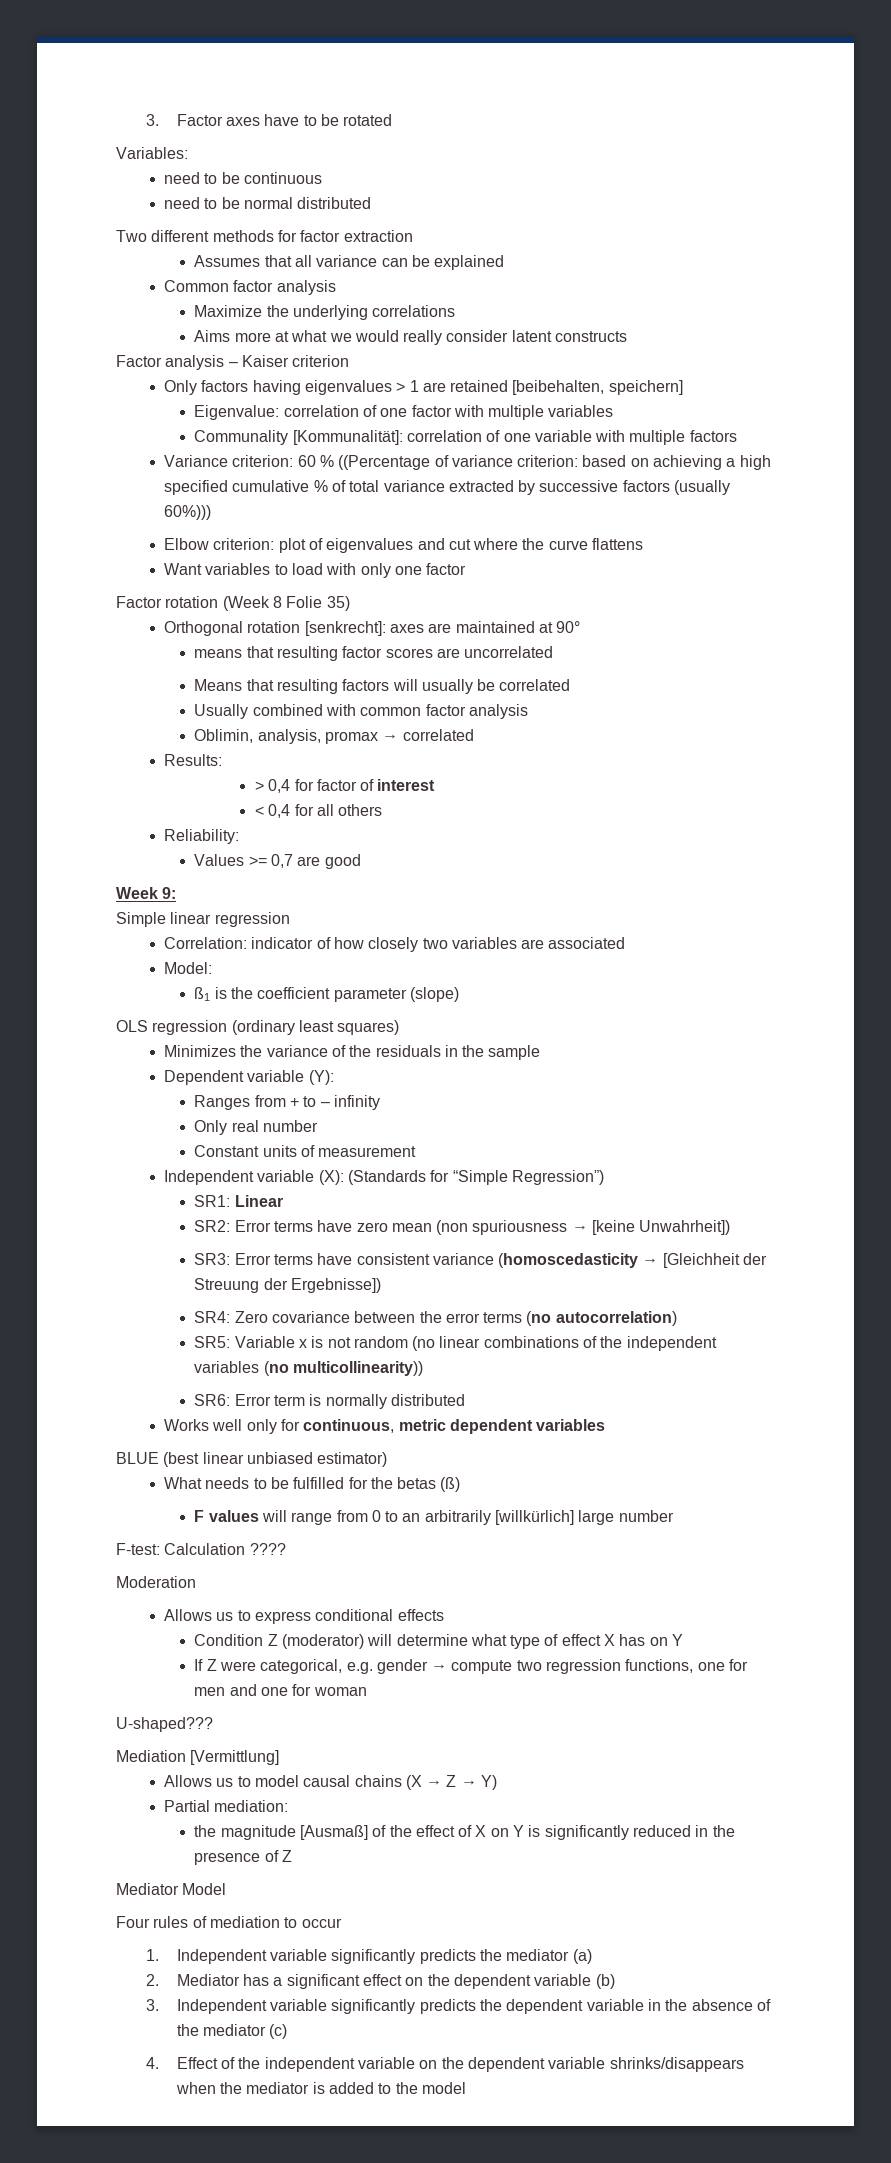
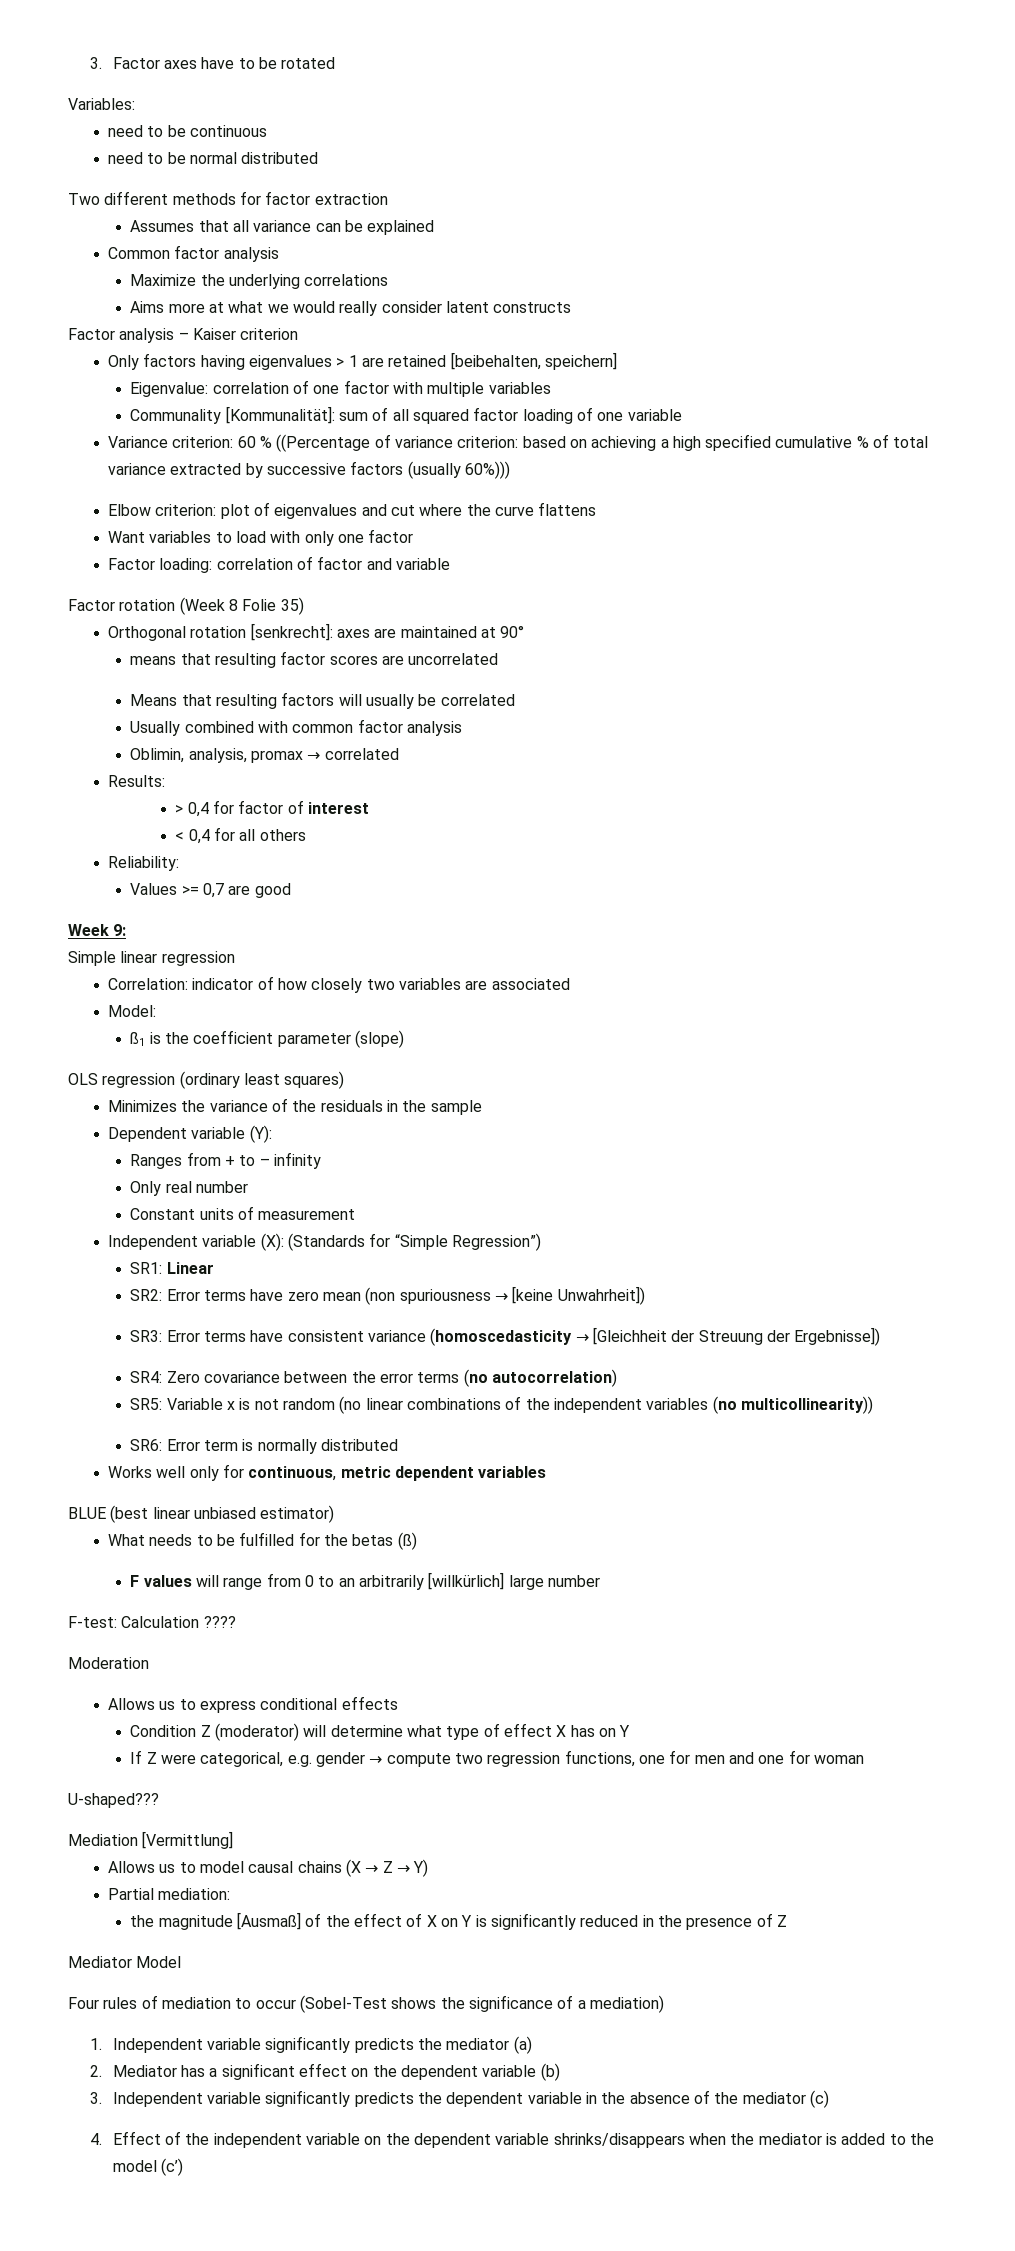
- Communality [Kommunalität]: correlation of one variable with multiple factors
+ Communality [Kommunalität]: sum of all squared factor loading of one variable
+ Factor loading: correlation of factor and variable
- Four rules of mediation to occur
+ Four rules of mediation to occur (Sobel-Test shows the significance of a mediation)
- 4. Effect of the independent variable on the dependent variable shrinks/disappears when the mediator is added to the model
+ 4. Effect of the independent variable on the dependent variable shrinks/disappears when the mediator is added to the model (c’)

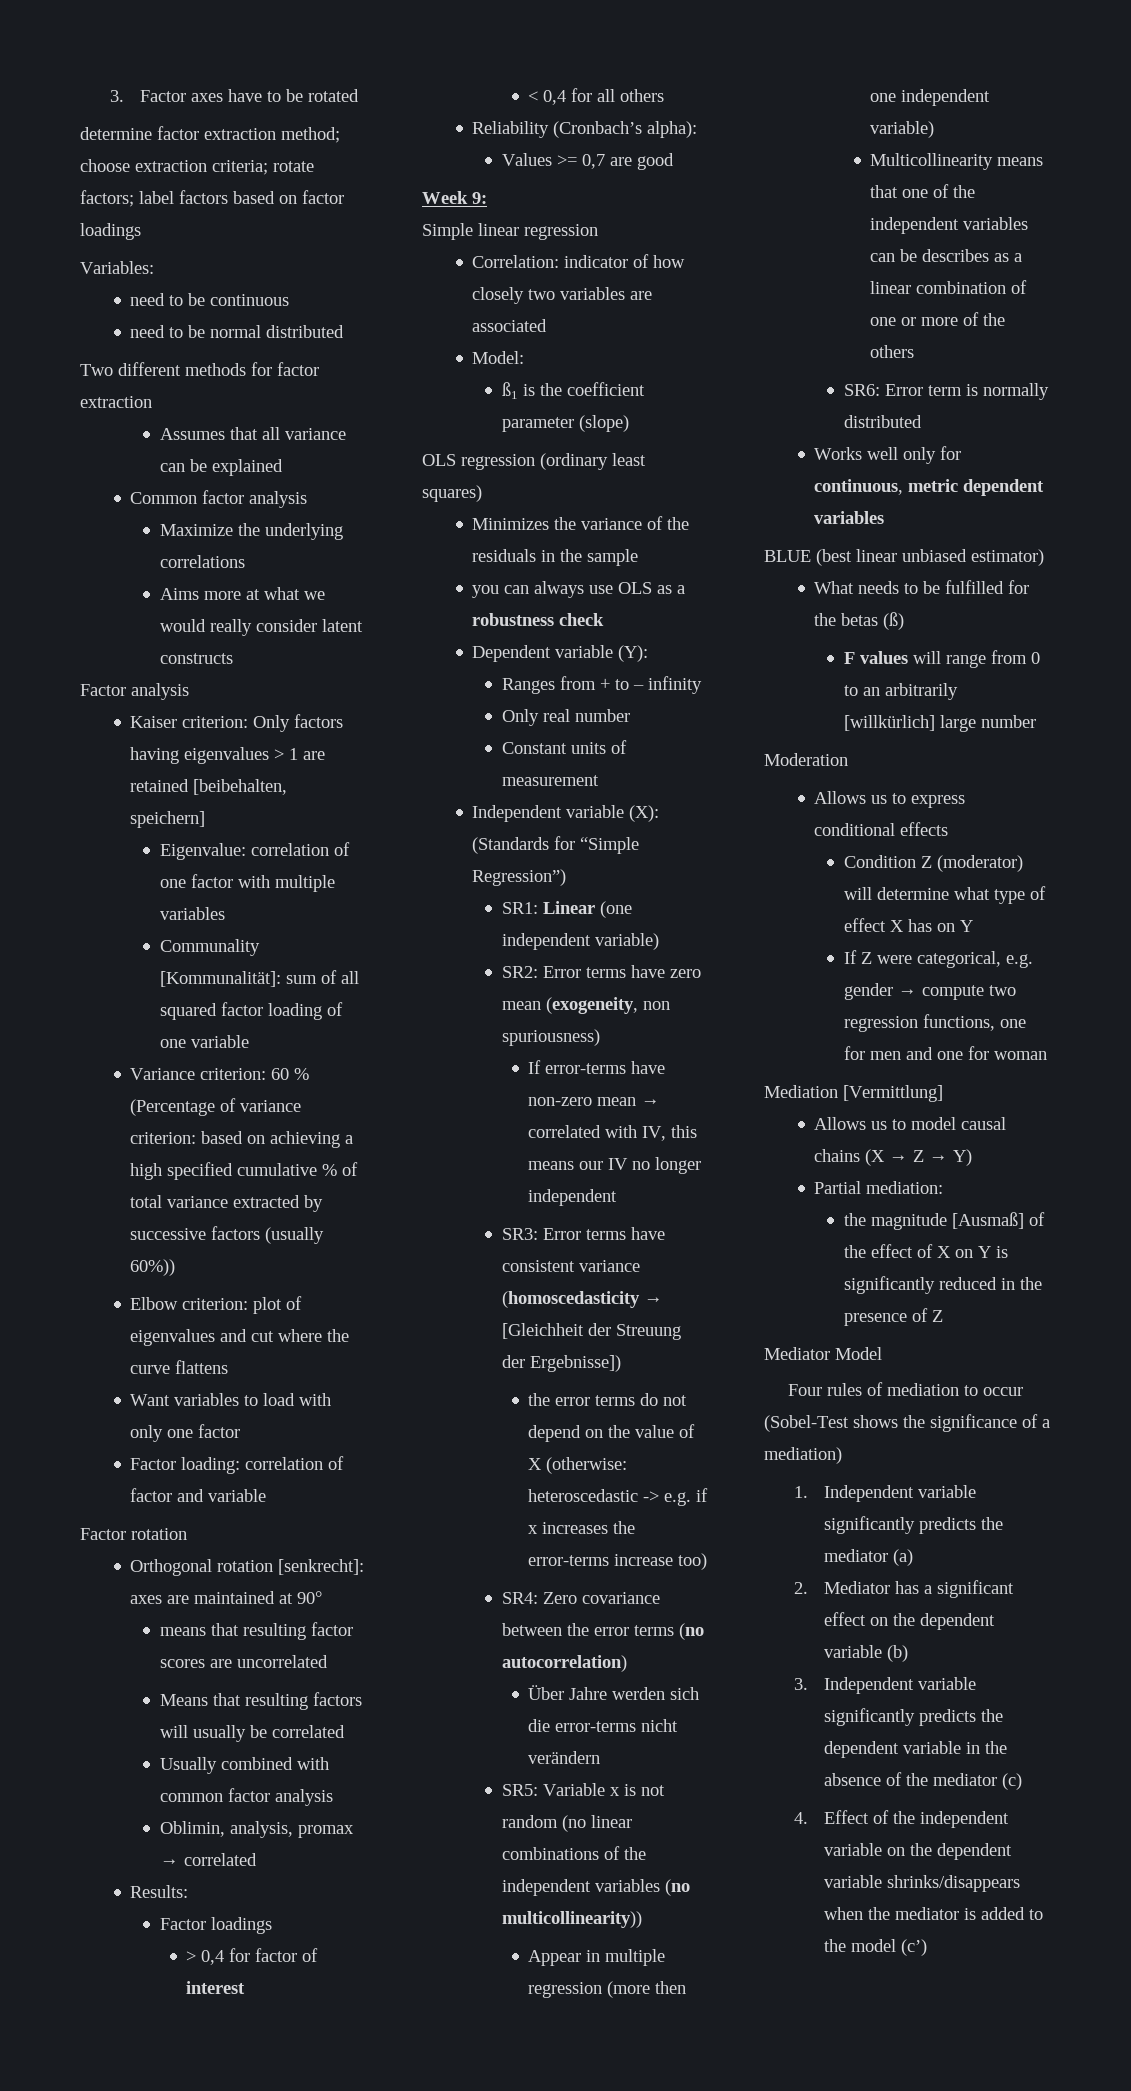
+ determine factor extraction method; choose extraction criteria; rotate factors; label factors based on factor loadings
- Factor analysis – Kaiser criterion
- Only factors having eigenvalues > 1 are retained [beibehalten, speichern]
+ Factor analysis
+ Kaiser criterion: Only factors having eigenvalues > 1 are retained [beibehalten, speichern]
- Variance criterion: 60 % ((Percentage of variance criterion: based on achieving a high specified cumulative % of total variance extracted by successive factors (usually 60%)))
+ Variance criterion: 60 % (Percentage of variance criterion: based on achieving a high specified cumulative % of total variance extracted by successive factors (usually 60%))
- Factor rotation (Week 8 Folie 35)
+ Factor rotation
+ Factor loadings
- Reliability:
+ Reliability (Cronbach’s alpha):
+ you can always use OLS as a robustness check
- SR1: Linear
+ SR1: Linear (one independent variable)
- SR2: Error terms have zero mean (non spuriousness → [keine Unwahrheit])
+ SR2: Error terms have zero mean (exogeneity, non spuriousness)
+ If error-terms have non-zero mean → correlated with IV, this means our IV no longer independent
+ the error terms do not depend on the value of X (otherwise: heteroscedastic -> e.g. if x increases the error-terms increase too)
+ Über Jahre werden sich die error-terms nicht verändern
+ Appear in multiple regression (more then one independent variable)
+ Multicollinearity means that one of the independent variables can be describes as a linear combination of one or more of the others
- F-test: Calculation ????
- U-shaped???

